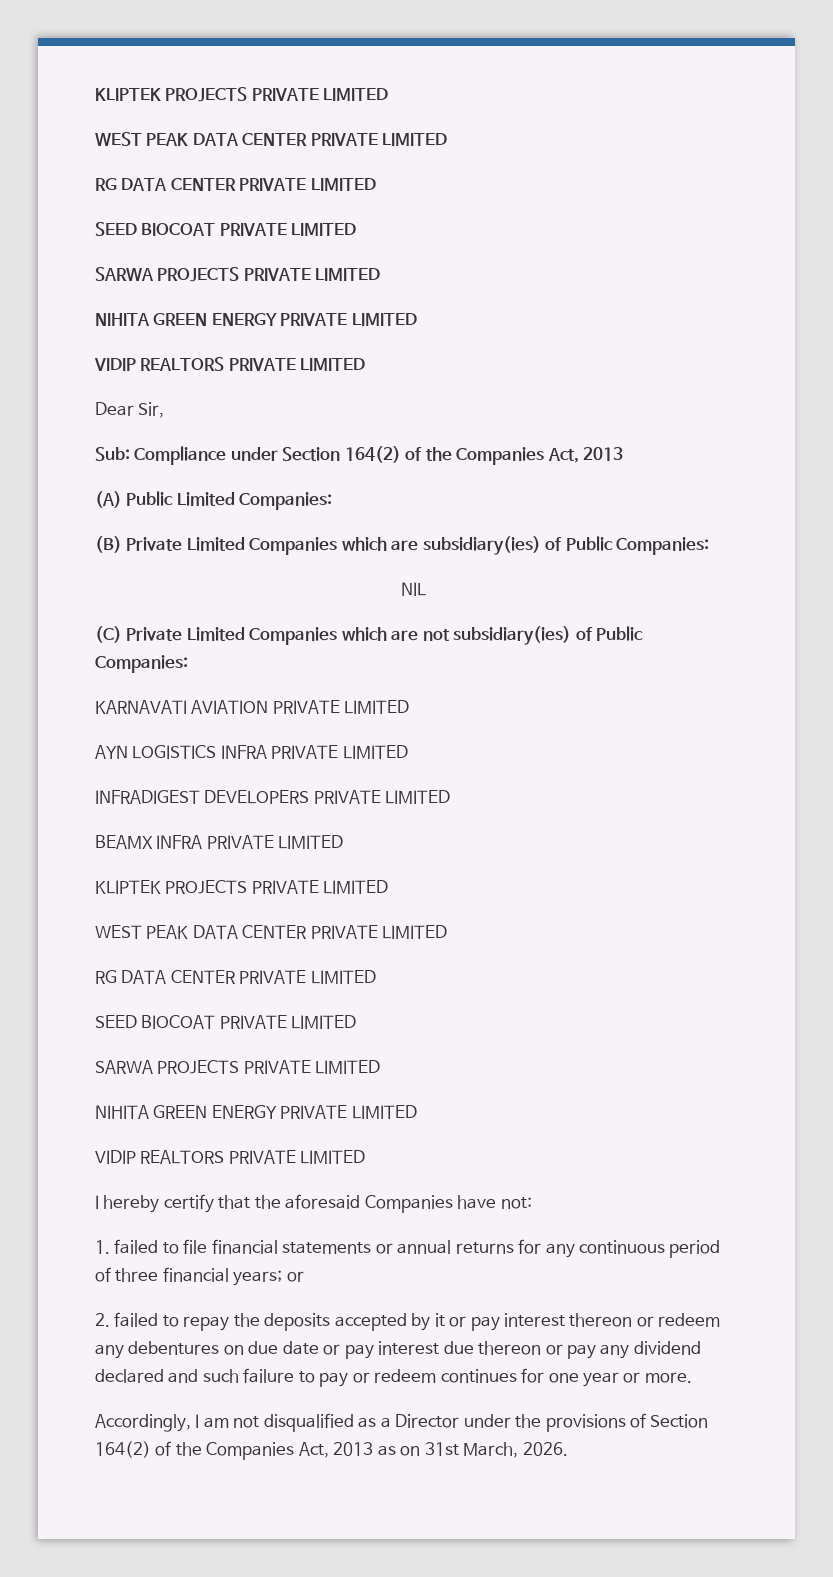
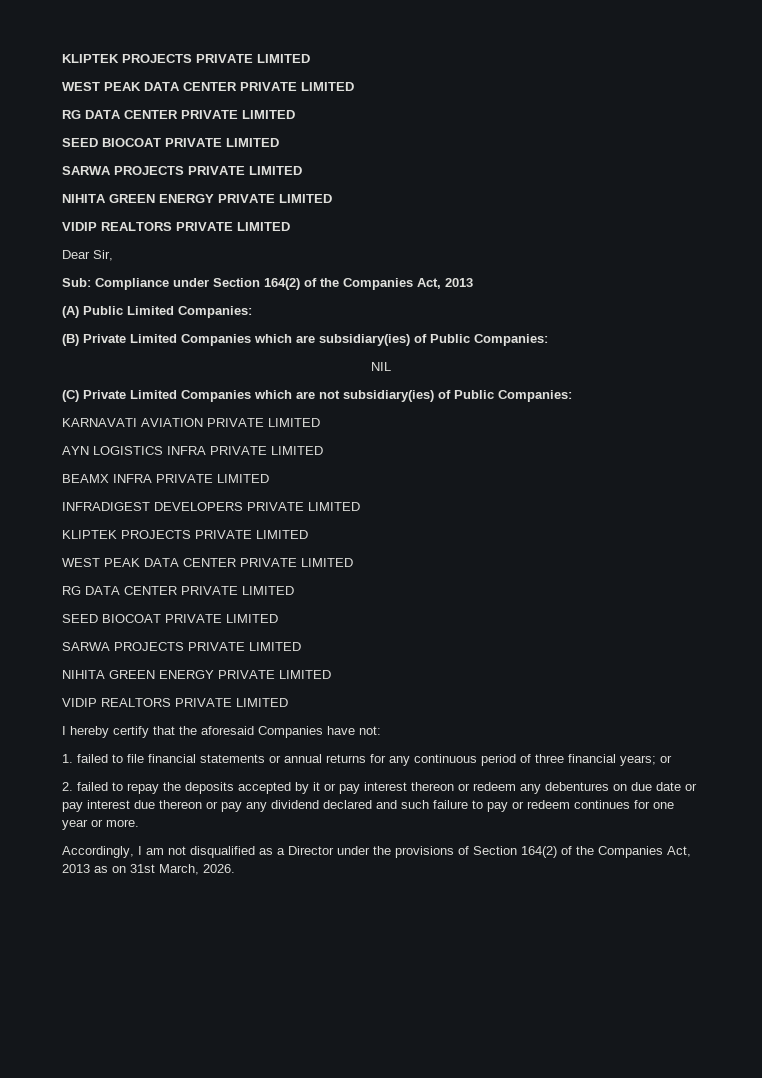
+ BEAMX INFRA PRIVATE LIMITED
  INFRADIGEST DEVELOPERS PRIVATE LIMITED
- BEAMX INFRA PRIVATE LIMITED

